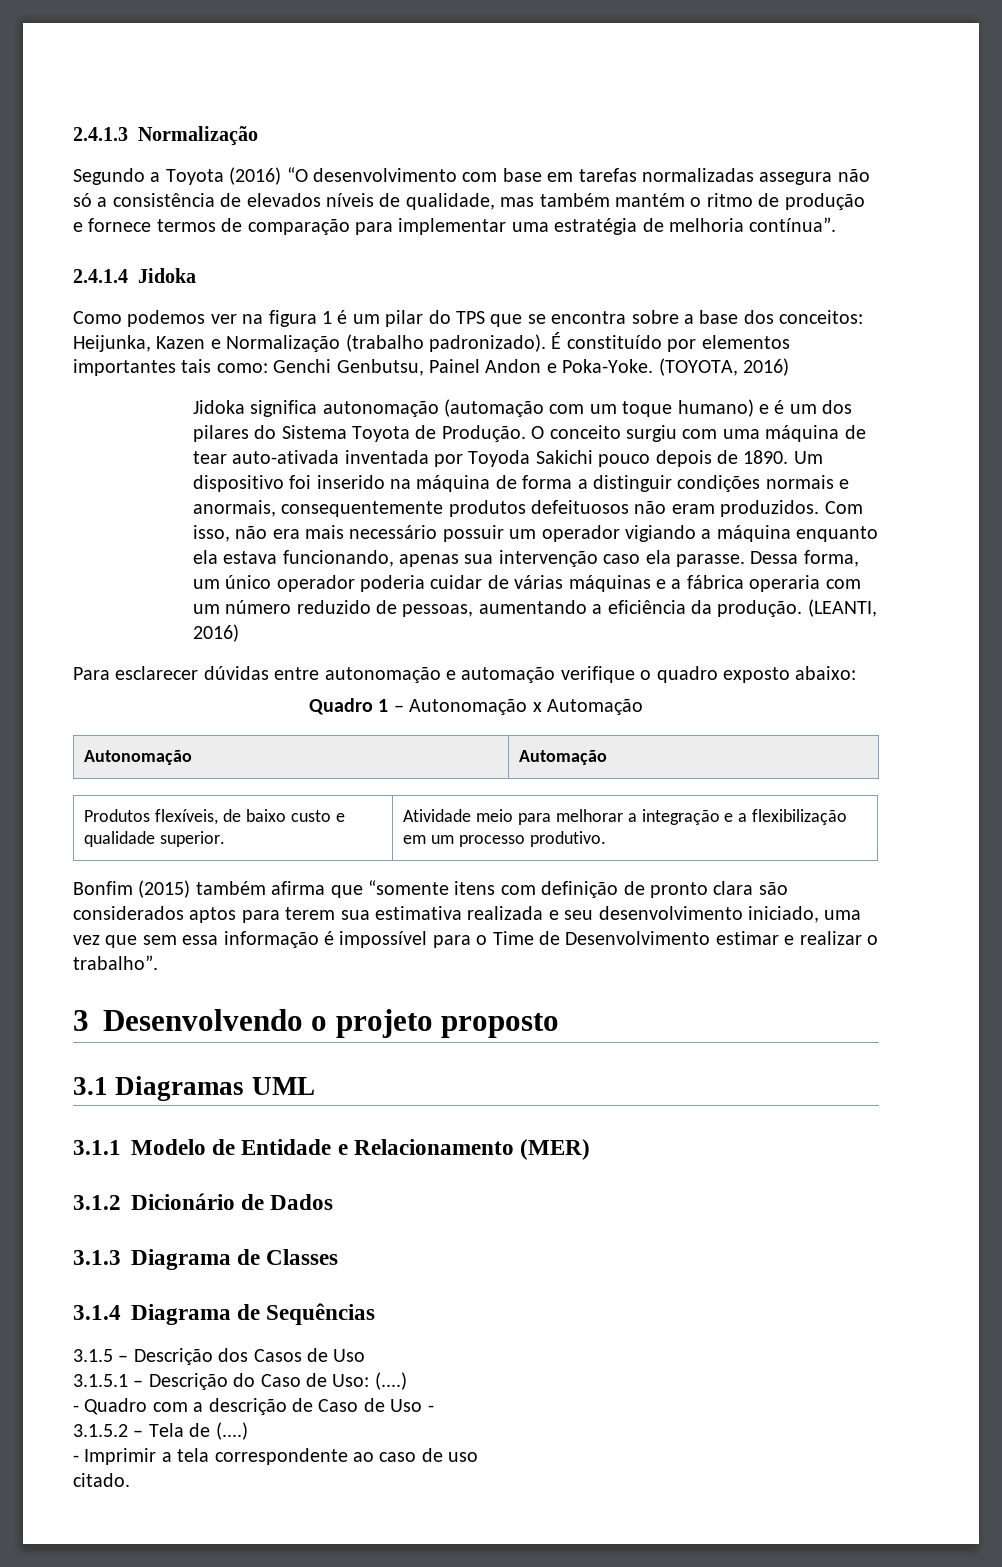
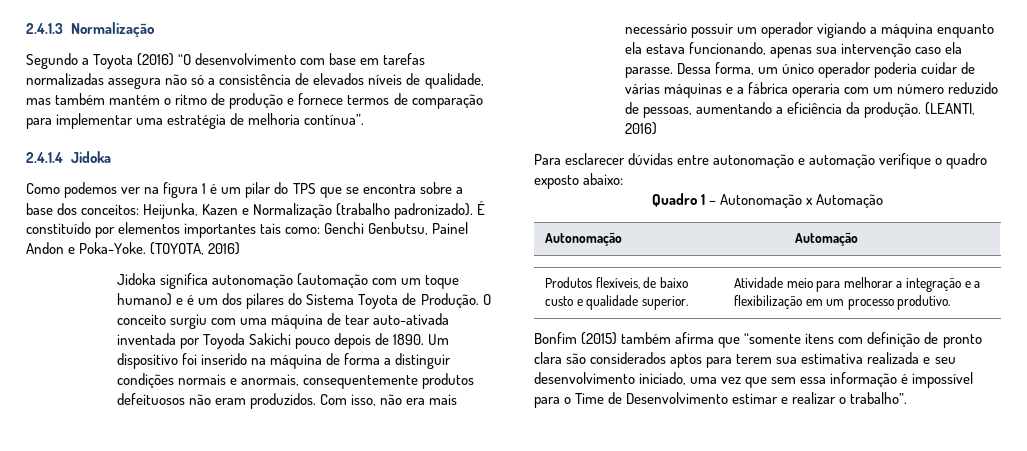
- 3 Desenvolvendo o projeto proposto
- 3.1 Diagramas UML
- 3.1.1 Modelo de Entidade e Relacionamento (MER)
- 3.1.2 Dicionário de Dados
- 3.1.3 Diagrama de Classes
- 3.1.4 Diagrama de Sequências
- 3.1.5 – Descrição dos Casos de Uso
- 3.1.5.1 – Descrição do Caso de Uso: (....)
- - Quadro com a descrição de Caso de Uso -
- 3.1.5.2 – Tela de (....)
- - Imprimir a tela correspondente ao caso de uso
- citado.

